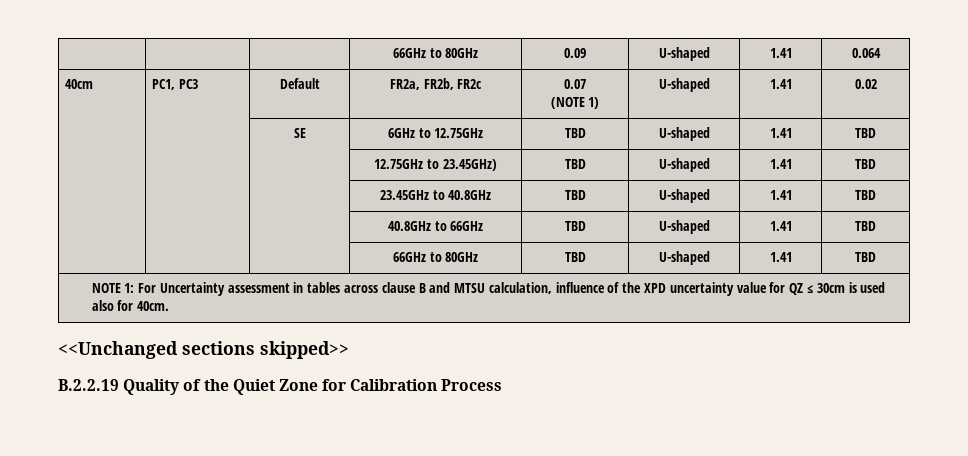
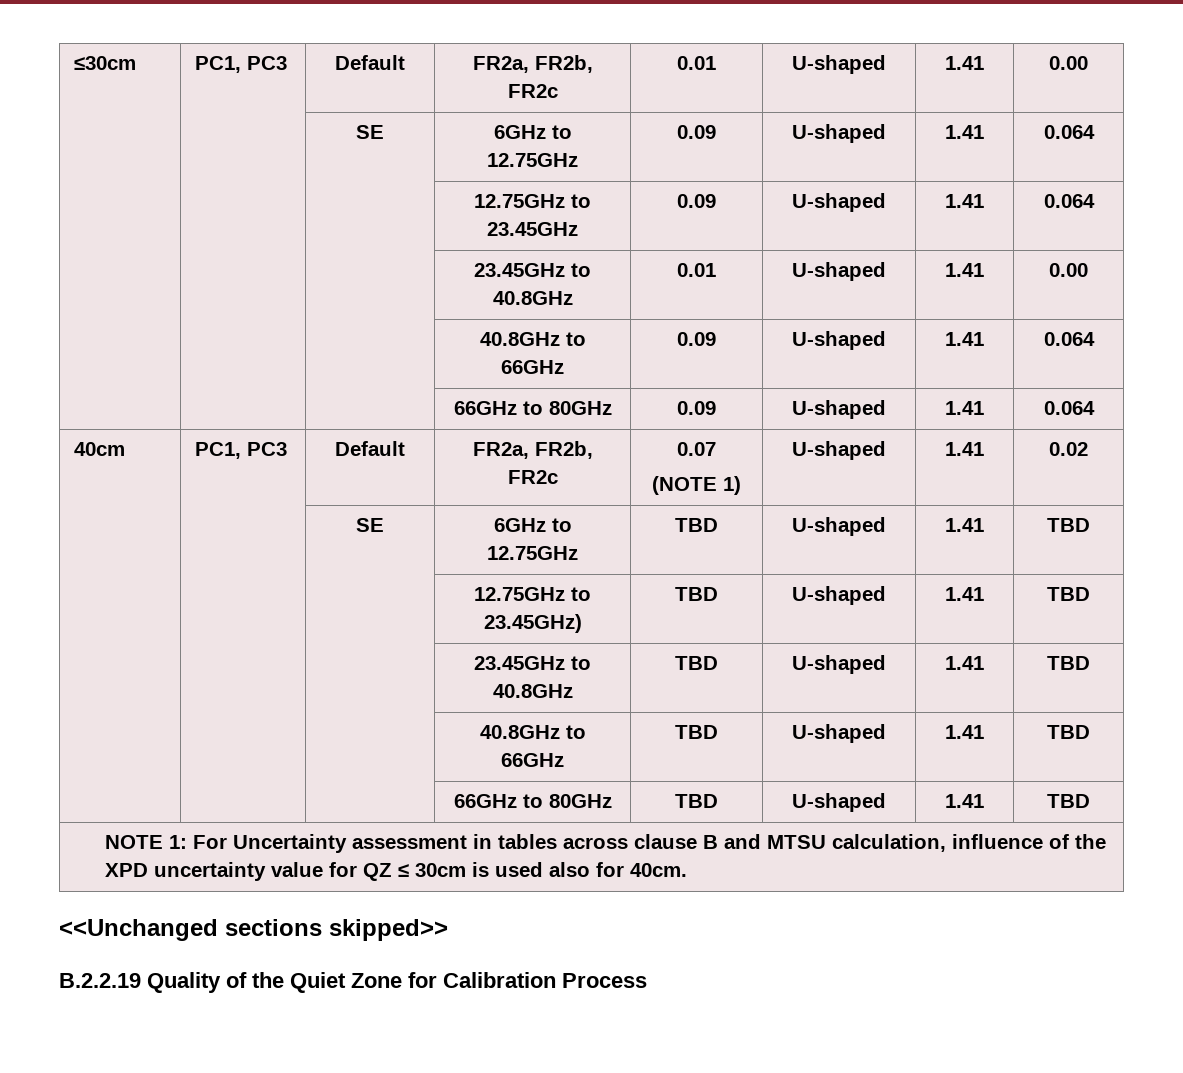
+ ≤30cm | PC1, PC3 | Default | FR2a, FR2b, FR2c | 0.01 | U-shaped | 1.41 | 0.00
+ | | SE | 6GHz to 12.75GHz | 0.09 | U-shaped | 1.41 | 0.064
+ | | | 12.75GHz to 23.45GHz | 0.09 | U-shaped | 1.41 | 0.064
+ | | | 23.45GHz to 40.8GHz | 0.01 | U-shaped | 1.41 | 0.00
+ | | | 40.8GHz to 66GHz | 0.09 | U-shaped | 1.41 | 0.064

